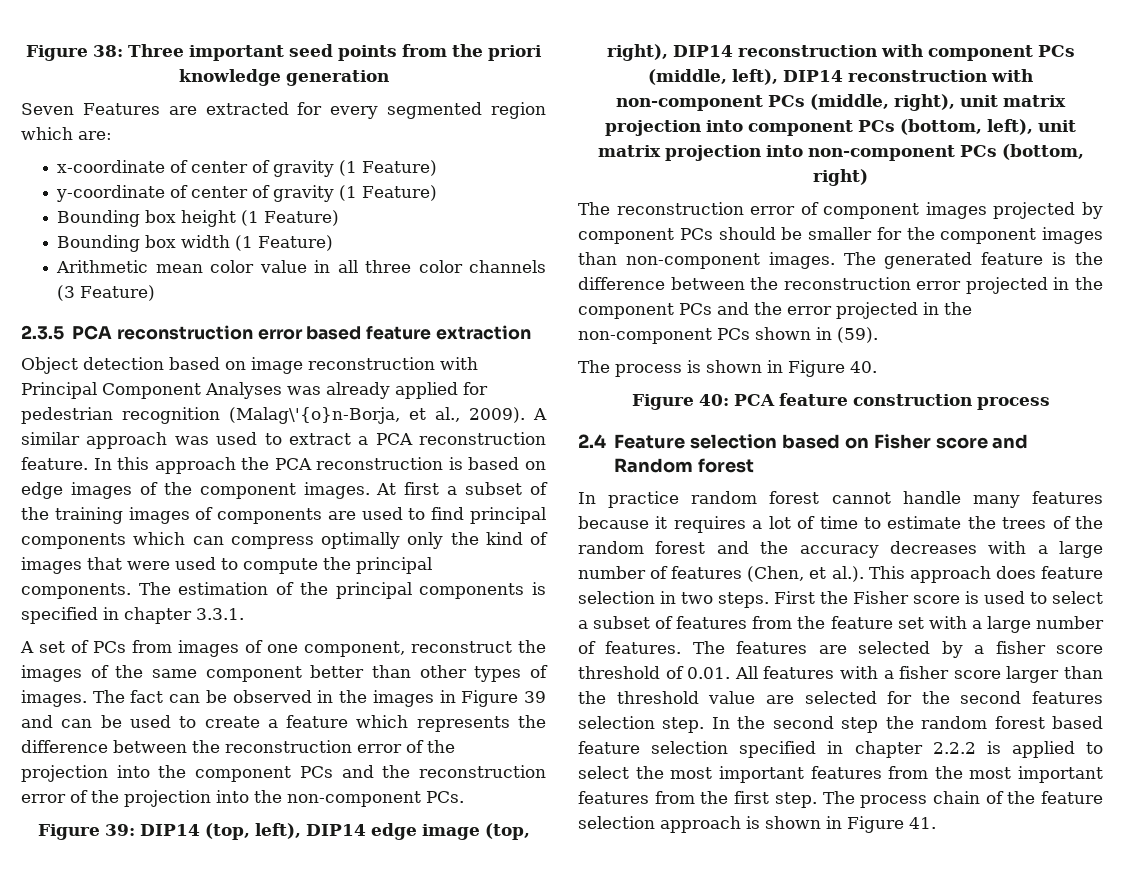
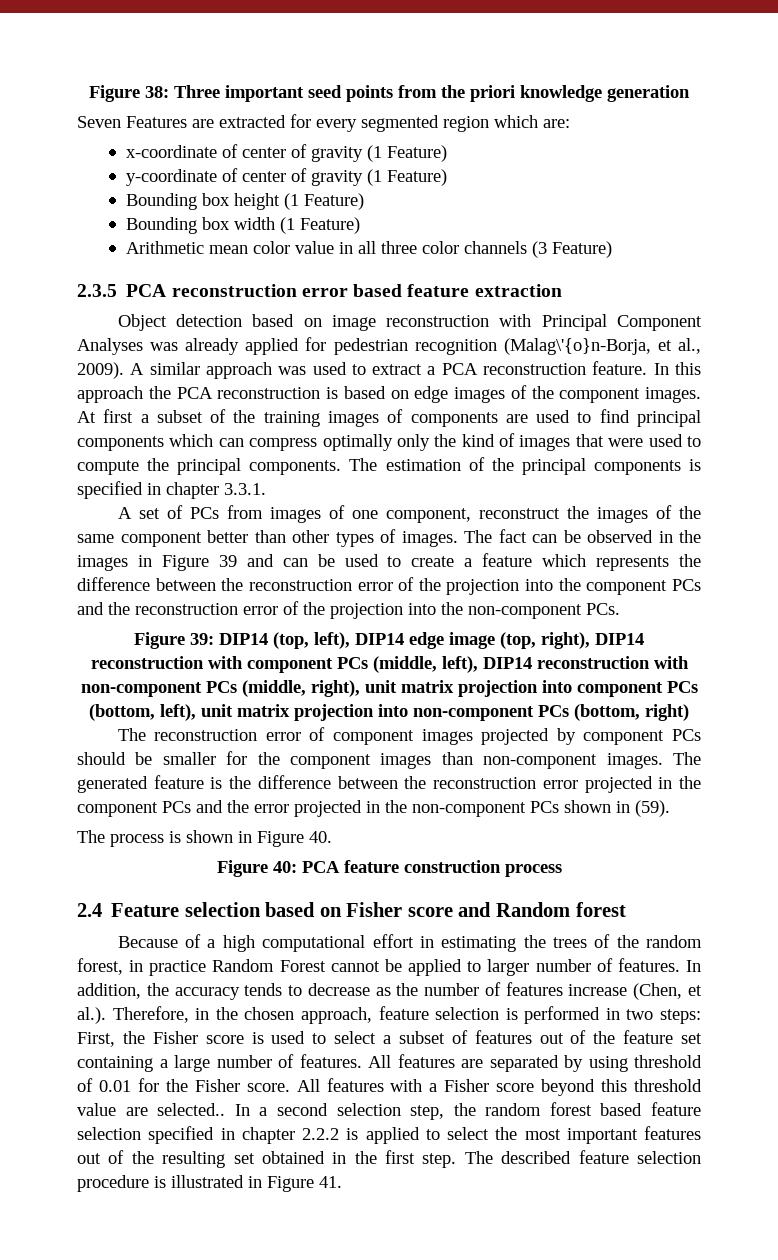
- In practice random forest cannot handle many features because it requires a lot of time to estimate the trees of the random forest and the accuracy decreases with a large number of features (Chen, et al.). This approach does feature selection in two steps. First the Fisher score is used to select a subset of features from the feature set with a large number of features.
+ Because of a high computational effort in estimating the trees of the random forest, in practice Random Forest cannot be applied to larger number of features. In addition, the accuracy tends to decrease as the number of features increase (Chen, et al.). Therefore, in the chosen approach, feature selection is performed in two steps: First, the Fisher score is used to select a subset of features out of the feature set containing a large number of features.
- The features are selected by a fisher score threshold of 0.01. All features with a fisher score larger than the threshold value are selected for the second features selection step. In the second step the random forest based feature selection specified in chapter 2.2.2 is applied to select the most important features from the most important features from the first step. The process chain of the feature selection approach is shown in Figure 41.
+ All features are separated by using threshold of 0.01 for the Fisher score. All features with a Fisher score beyond this threshold value are selected.. In a second selection step, the random forest based feature selection specified in chapter 2.2.2 is applied to select the most important features out of the resulting set obtained in the first step. The described feature selection procedure is illustrated in Figure 41.

